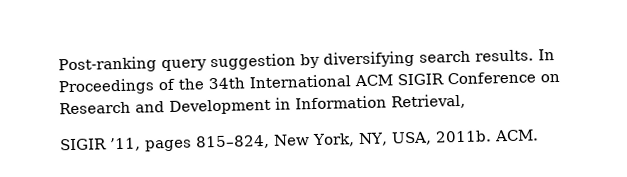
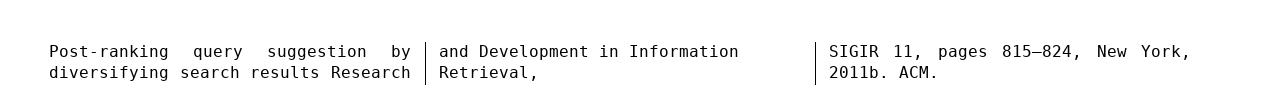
- Post-ranking query suggestion by diversifying search results. In Proceedings of the 34th International ACM SIGIR Conference on Research and Development in Information Retrieval,
+ Post-ranking query suggestion by diversifying search results Research and Development in Information Retrieval,
- SIGIR ’11, pages 815–824, New York, NY, USA, 2011b.
+ SIGIR 11, pages 815–824, New York, 2011b.

